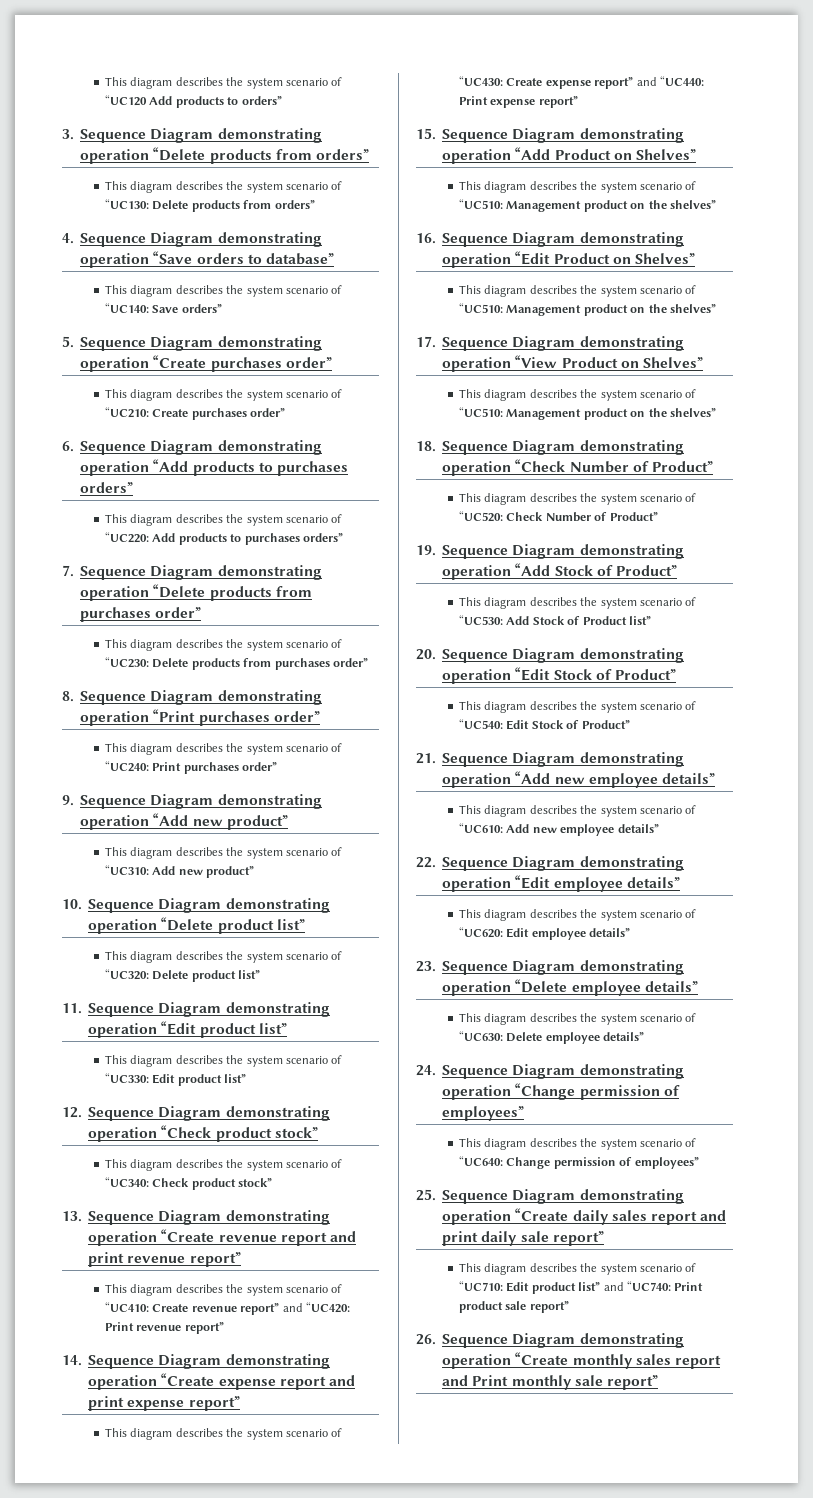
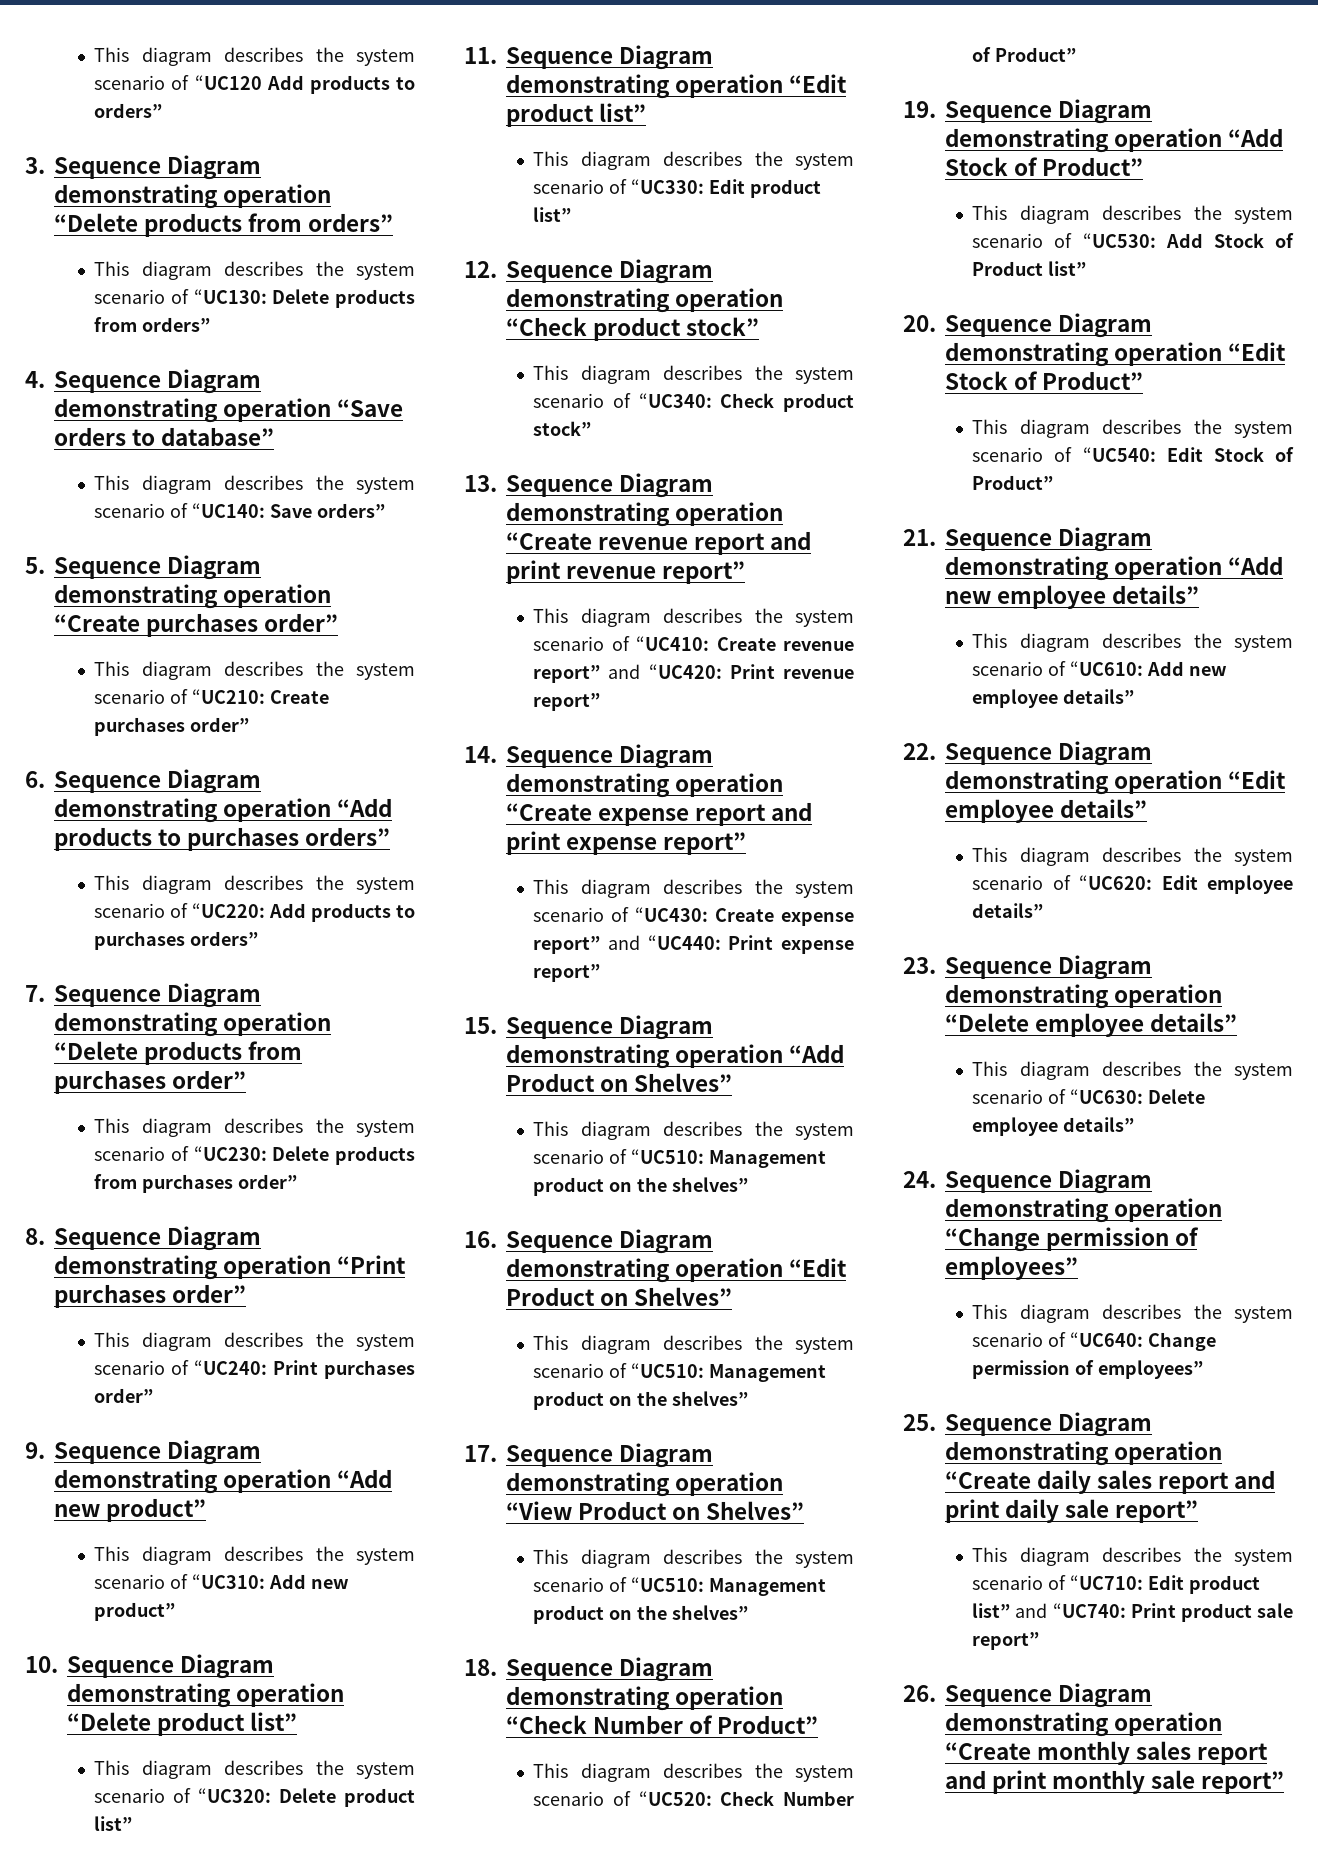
- 26. Sequence Diagram demonstrating operation “Create monthly sales report and Print monthly sale report”
+ 26. Sequence Diagram demonstrating operation “Create monthly sales report and print monthly sale report”

